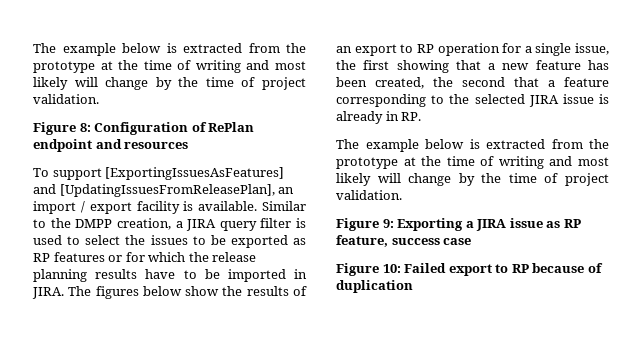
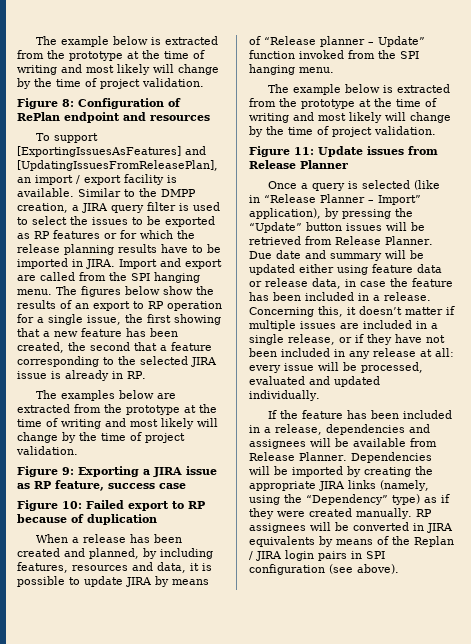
+ Import and export are called from the SPI hanging menu.
  The figures below show the results of an export to RP operation for a single issue, the first showing that a new feature has been created, the second that a feature corresponding to the selected JIRA issue is already in RP.
- The example below is extracted from the prototype at the time of writing and most likely will change by the time of project validation.
+ The examples below are extracted from the prototype at the time of writing and most likely will change by the time of project validation.
+ When a release has been created and planned, by including features, resources and data, it is possible to update JIRA by means of “Release planner – Update” function invoked from the SPI hanging menu.
+ The example below is extracted from the prototype at the time of writing and most likely will change by the time of project validation.
+ Figure 11: Update issues from Release Planner
+ Once a query is selected (like in “Release Planner – Import” application), by pressing the “Update” button issues will be retrieved from Release Planner. Due date and summary will be updated either using feature data or release data, in case the feature has been included in a release. Concerning this, it doesn’t matter if multiple issues are included in a single release, or if they have not been included in any release at all: every issue will be processed, evaluated and updated individually.
+ If the feature has been included in a release, dependencies and assignees will be available from Release Planner. Dependencies will be imported by creating the appropriate JIRA links (namely, using the “Dependency” type) as if they were created manually. RP assignees will be converted in JIRA equivalents by means of the Replan / JIRA login pairs in SPI configuration (see above).

